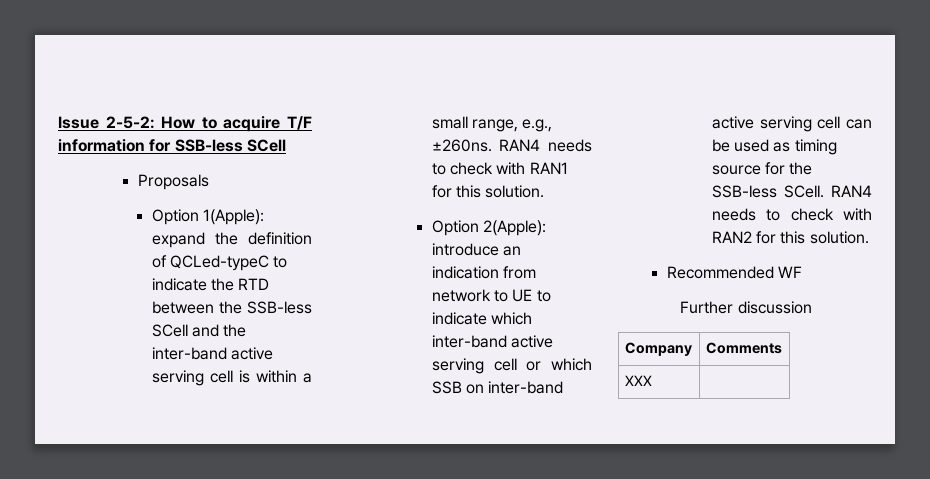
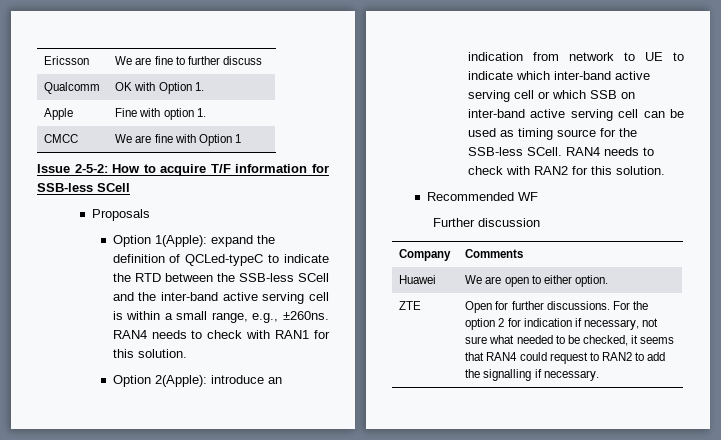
+ Ericsson | We are fine to further discuss
+ Qualcomm | OK with Option 1.
+ Apple | Fine with option 1.
+ CMCC | We are fine with Option 1
- XXX |
+ Huawei | We are open to either option.
+ ZTE | Open for further discussions. For the option 2 for indication if necessary, not sure what needed to be checked, it seems that RAN4 could request to RAN2 to add the signalling if necessary.

